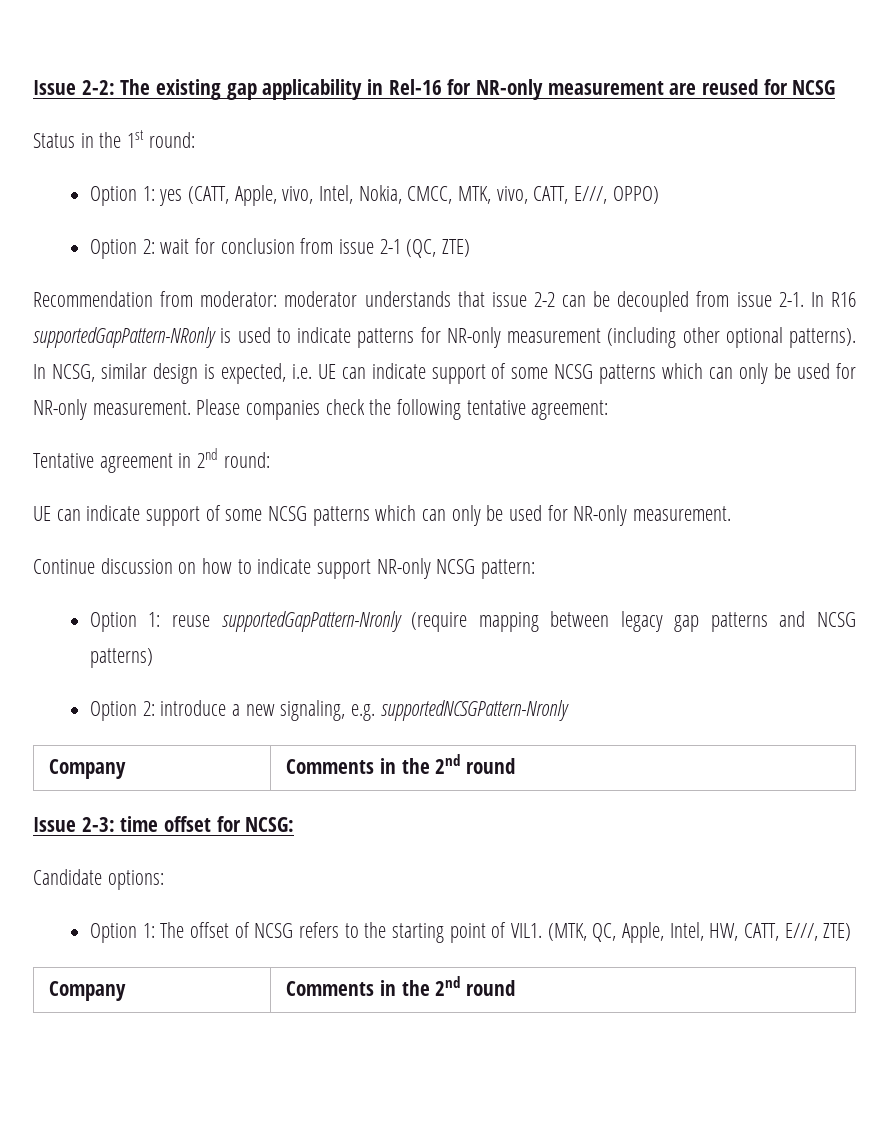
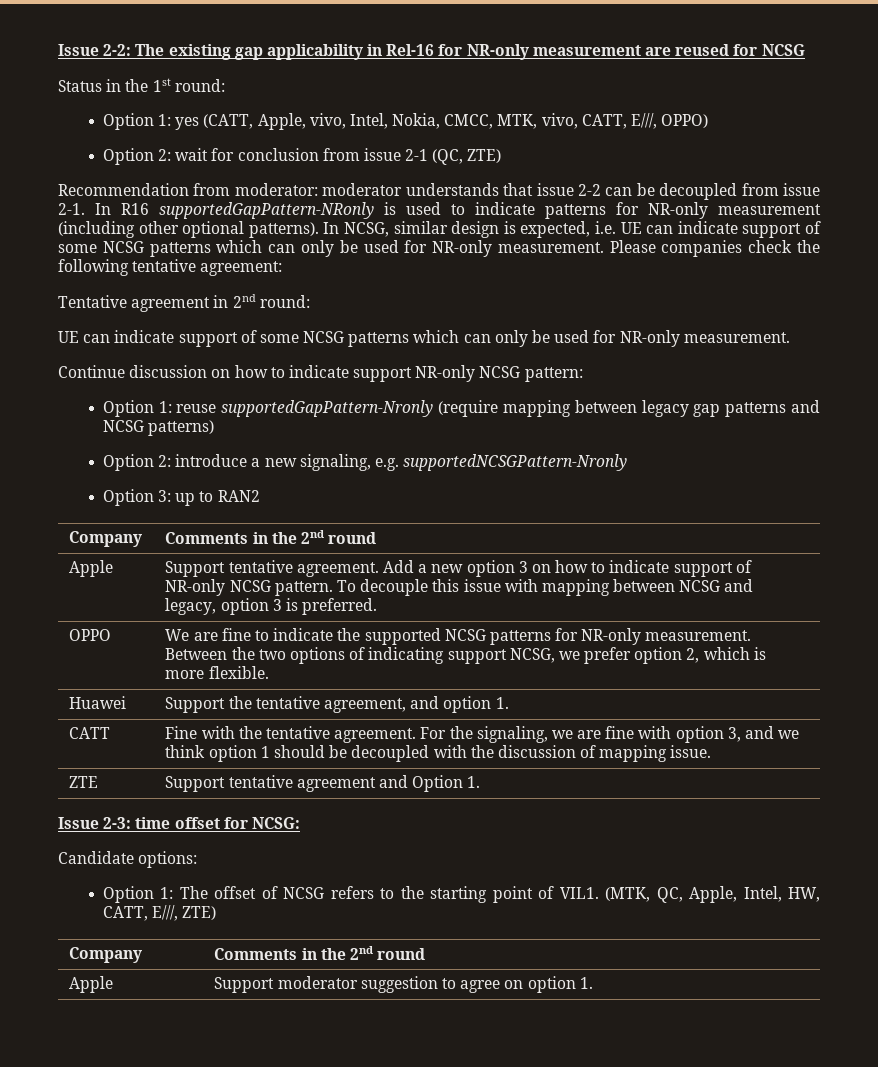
  Option 2: introduce a new signaling, e.g. supportedNCSGPattern-Nronly
+ Option 3: up to RAN2
  Company | Comments in the 2nd round
+ Apple | Support tentative agreement. Add a new option 3 on how to indicate support of NR-only NCSG pattern. To decouple this issue with mapping between NCSG and legacy, option 3 is preferred.
+ OPPO | We are fine to indicate the supported NCSG patterns for NR-only measurement. Between the two options of indicating support NCSG, we prefer option 2, which is more flexible.
+ Huawei | Support the tentative agreement, and option 1.
+ CATT | Fine with the tentative agreement. For the signaling, we are fine with option 3, and we think option 1 should be decoupled with the discussion of mapping issue.
+ ZTE | Support tentative agreement and Option 1.
+ Apple | Support moderator suggestion to agree on option 1.

